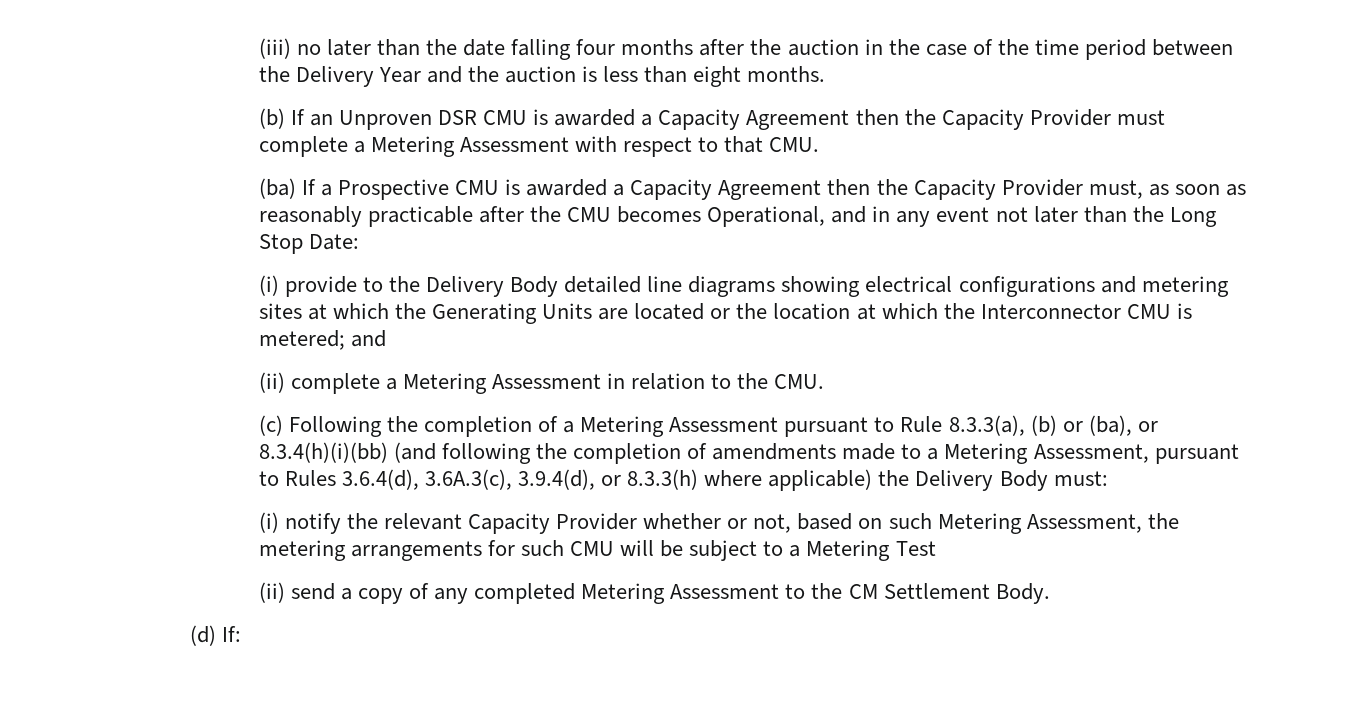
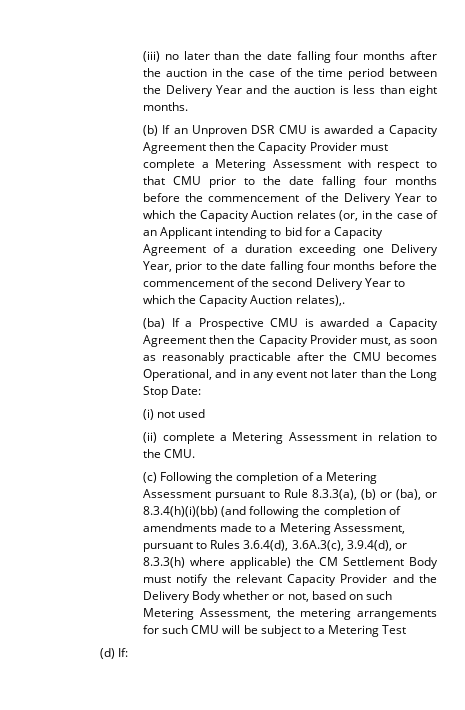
- (b) If an Unproven DSR CMU is awarded a Capacity Agreement then the Capacity Provider must complete a Metering Assessment with respect to that CMU.
+ (b) If an Unproven DSR CMU is awarded a Capacity Agreement then the Capacity Provider must complete a Metering Assessment with respect to that CMU prior to the date falling four months before the commencement of the Delivery Year to which the Capacity Auction relates (or, in the case of an Applicant intending to bid for a Capacity Agreement of a duration exceeding one Delivery Year, prior to the date falling four months before the commencement of the second Delivery Year to which the Capacity Auction relates),.
- (i) provide to the Delivery Body detailed line diagrams showing electrical configurations and metering sites at which the Generating Units are located or the location at which the Interconnector CMU is metered; and
+ (i) not used
- (c) Following the completion of a Metering Assessment pursuant to Rule 8.3.3(a), (b) or (ba), or 8.3.4(h)(i)(bb) (and following the completion of amendments made to a Metering Assessment, pursuant to Rules 3.6.4(d), 3.6A.3(c), 3.9.4(d), or 8.3.3(h) where applicable) the Delivery Body must:
- (i) notify the relevant Capacity Provider whether or not, based on such Metering Assessment, the metering arrangements for such CMU will be subject to a Metering Test
+ (c) Following the completion of a Metering Assessment pursuant to Rule 8.3.3(a), (b) or (ba), or 8.3.4(h)(i)(bb) (and following the completion of amendments made to a Metering Assessment, pursuant to Rules 3.6.4(d), 3.6A.3(c), 3.9.4(d), or 8.3.3(h) where applicable) the CM Settlement Body must notify the relevant Capacity Provider and the Delivery Body whether or not, based on such Metering Assessment, the metering arrangements for such CMU will be subject to a Metering Test
- (ii) send a copy of any completed Metering Assessment to the CM Settlement Body.

